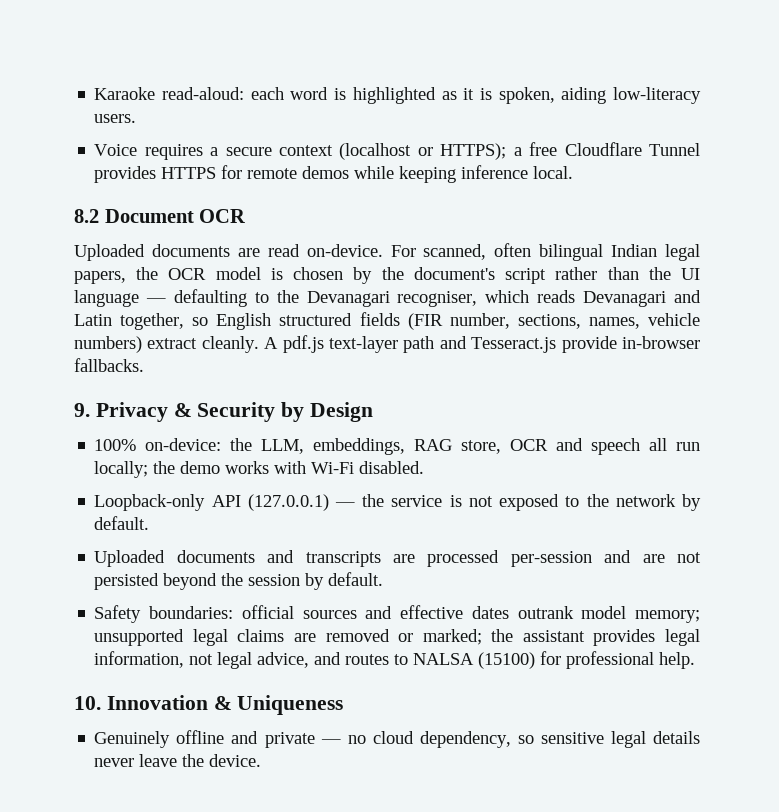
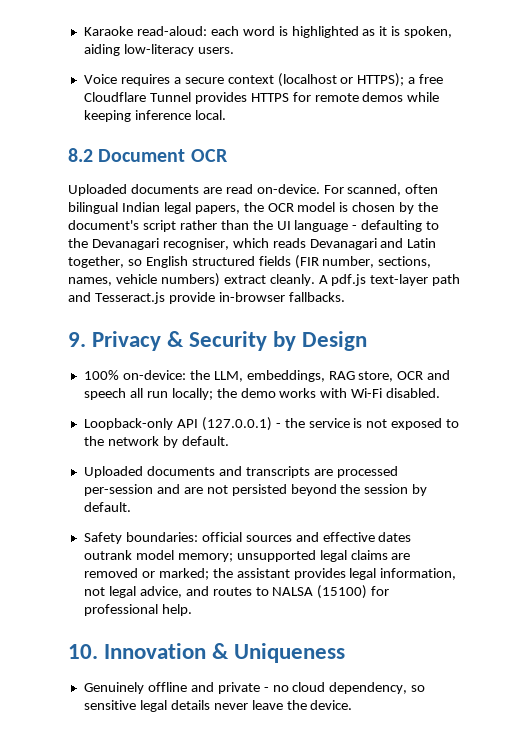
- For scanned, often bilingual Indian legal papers, the OCR model is chosen by the document's script rather than the UI language — defaulting to the Devanagari recogniser, which reads Devanagari and Latin together, so English structured fields (FIR number, sections, names, vehicle numbers) extract cleanly.
+ For scanned, often bilingual Indian legal papers, the OCR model is chosen by the document's script rather than the UI language - defaulting to the Devanagari recogniser, which reads Devanagari and Latin together, so English structured fields (FIR number, sections, names, vehicle numbers) extract cleanly.
- Loopback-only API (127.0.0.1) — the service is not exposed to the network by default.
+ Loopback-only API (127.0.0.1) - the service is not exposed to the network by default.
- Genuinely offline and private — no cloud dependency, so sensitive legal details never leave the device.
+ Genuinely offline and private - no cloud dependency, so sensitive legal details never leave the device.

